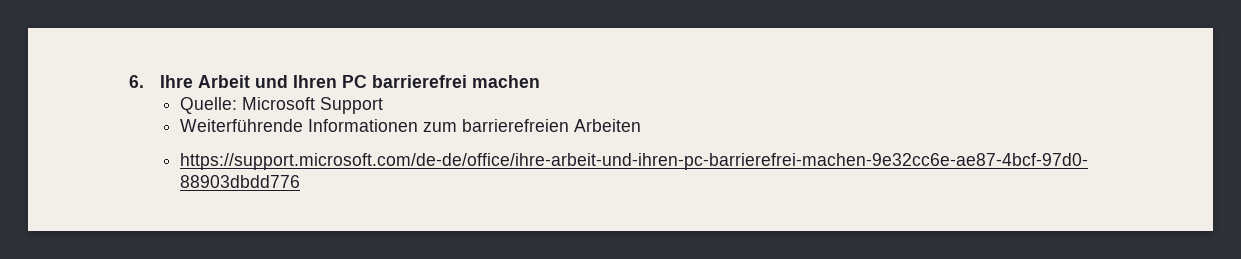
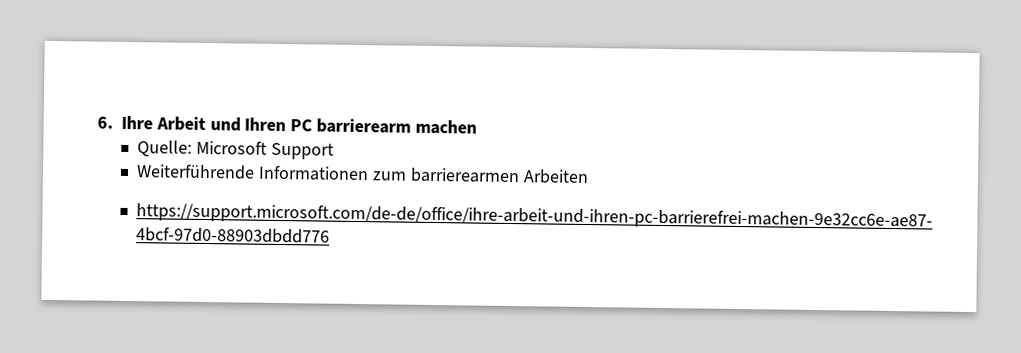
- 6. Ihre Arbeit und Ihren PC barrierefrei machen
+ 6. Ihre Arbeit und Ihren PC barrierearm machen
- Weiterführende Informationen zum barrierefreien Arbeiten
+ Weiterführende Informationen zum barrierearmen Arbeiten

